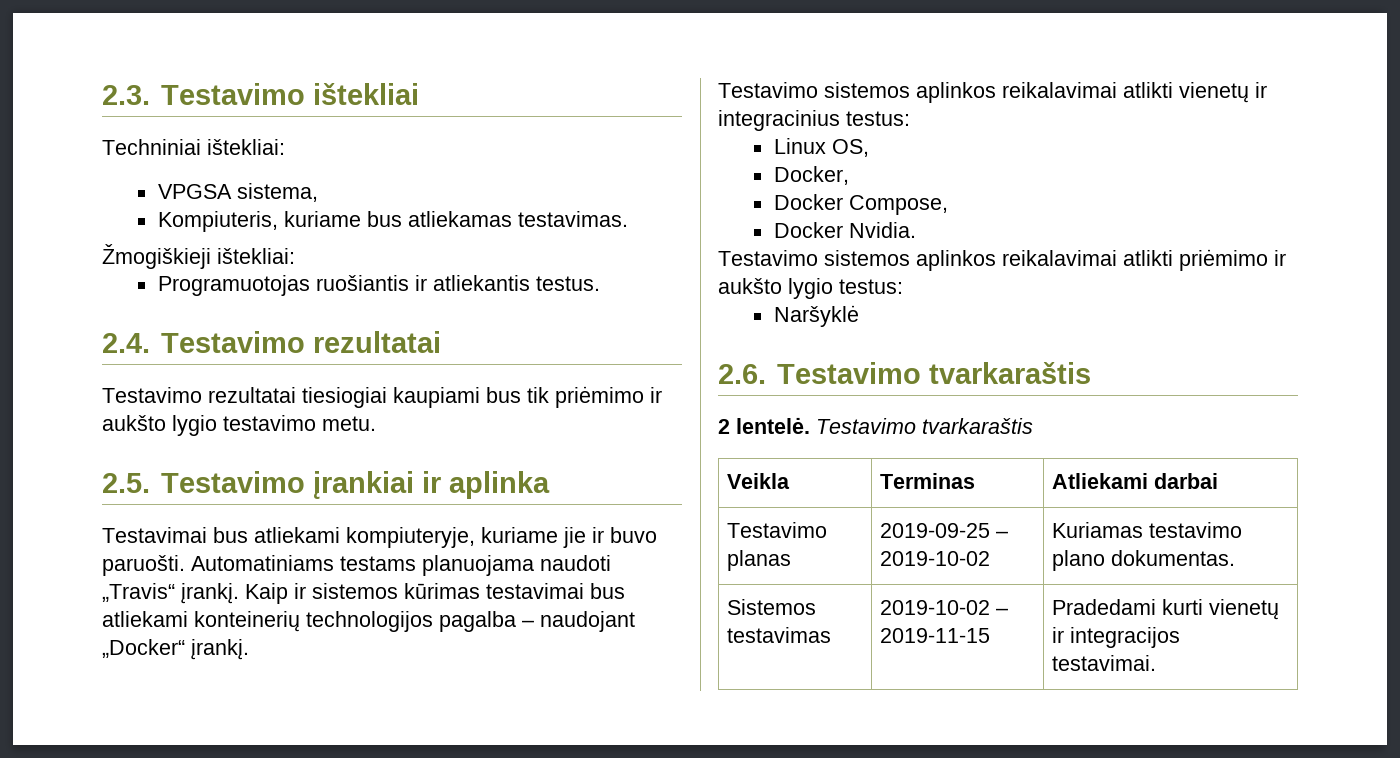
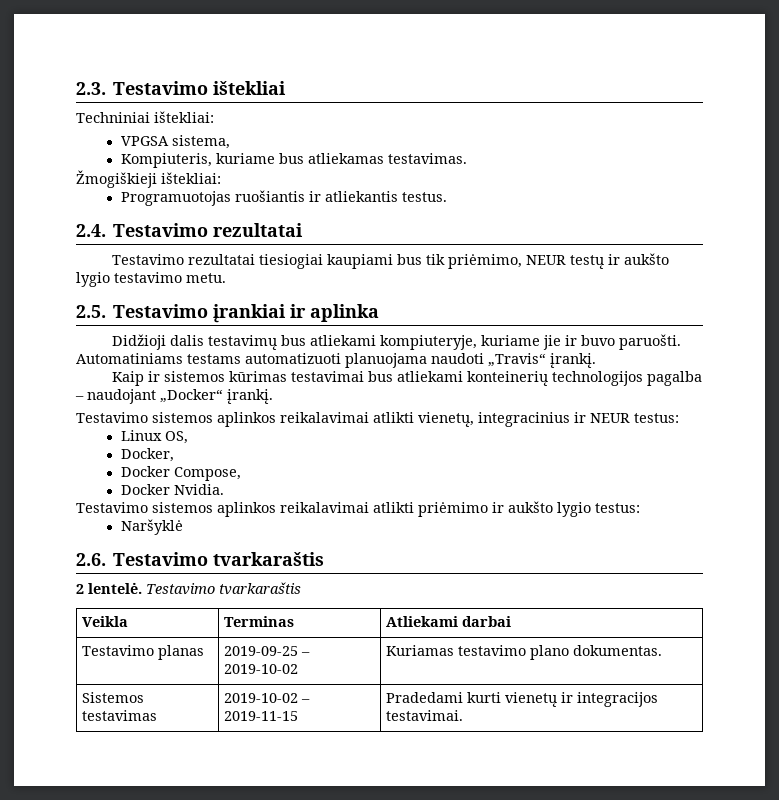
- Testavimo rezultatai tiesiogiai kaupiami bus tik priėmimo ir aukšto lygio testavimo metu.
+ Testavimo rezultatai tiesiogiai kaupiami bus tik priėmimo, NEUR testų ir aukšto lygio testavimo metu.
- Testavimai bus atliekami kompiuteryje, kuriame jie ir buvo paruošti.
+ Didžioji dalis testavimų bus atliekami kompiuteryje, kuriame jie ir buvo paruošti.
- Automatiniams testams planuojama naudoti „Travis“ įrankį. Kaip ir sistemos kūrimas testavimai bus atliekami konteinerių technologijos pagalba – naudojant „Docker“ įrankį.
+ Automatiniams testams automatizuoti planuojama naudoti „Travis“ įrankį.
+ Kaip ir sistemos kūrimas testavimai bus atliekami konteinerių technologijos pagalba – naudojant „Docker“ įrankį.
- Testavimo sistemos aplinkos reikalavimai atlikti vienetų ir integracinius testus:
+ Testavimo sistemos aplinkos reikalavimai atlikti vienetų, integracinius ir NEUR testus:

